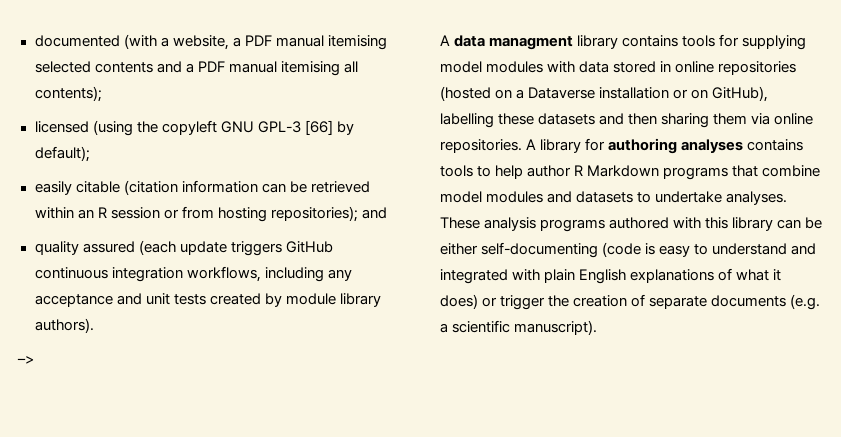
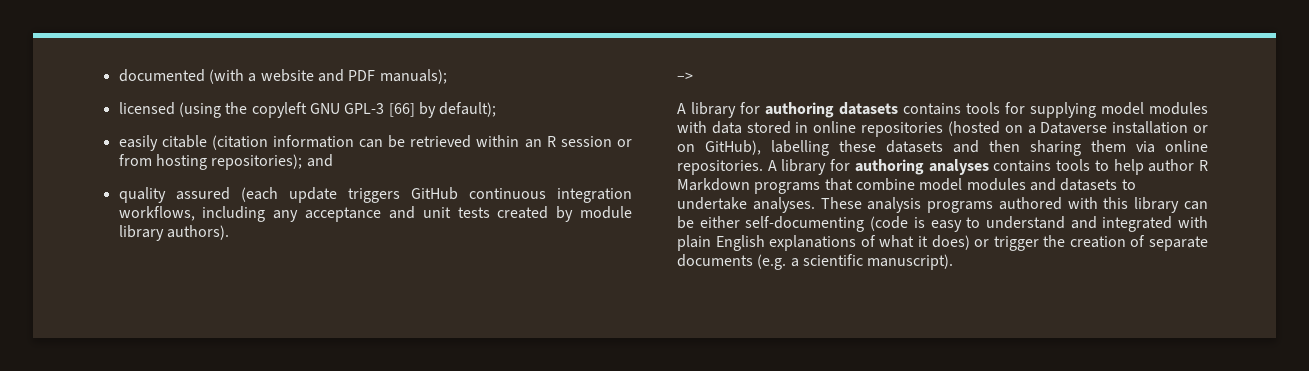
- documented (with a website, a PDF manual itemising selected contents and a PDF manual itemising all contents);
+ documented (with a website and PDF manuals);
- A data managment library contains tools for supplying model modules with data stored in online repositories (hosted on a Dataverse installation or on GitHub), labelling these datasets and then sharing them via online repositories.
+ A library for authoring datasets contains tools for supplying model modules with data stored in online repositories (hosted on a Dataverse installation or on GitHub), labelling these datasets and then sharing them via online repositories.

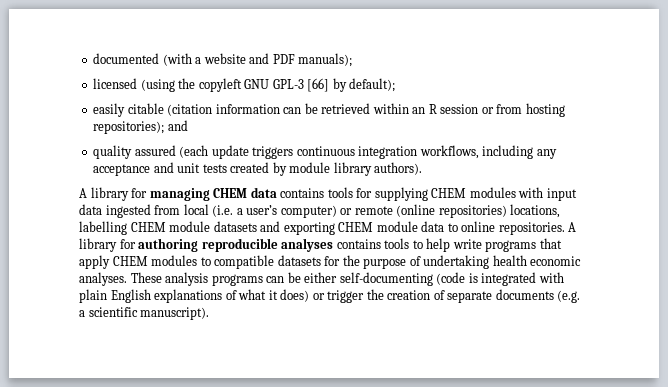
- quality assured (each update triggers GitHub continuous integration workflows, including any acceptance and unit tests created by module library authors).
+ quality assured (each update triggers continuous integration workflows, including any acceptance and unit tests created by module library authors).
- –>
- A library for authoring datasets contains tools for supplying model modules with data stored in online repositories (hosted on a Dataverse installation or on GitHub), labelling these datasets and then sharing them via online repositories.
+ A library for managing CHEM data contains tools for supplying CHEM modules with input data ingested from local (i.e. a user’s computer) or remote (online repositories) locations, labelling CHEM module datasets and exporting CHEM module data to online repositories.
- A library for authoring analyses contains tools to help author R Markdown programs that combine model modules and datasets to undertake analyses. These analysis programs authored with this library can be either self-documenting (code is easy to understand and integrated with plain English explanations of what it does) or trigger the creation of separate documents (e.g. a scientific manuscript).
+ A library for authoring reproducible analyses contains tools to help write programs that apply CHEM modules to compatible datasets for the purpose of undertaking health economic analyses. These analysis programs can be either self-documenting (code is integrated with plain English explanations of what it does) or trigger the creation of separate documents (e.g. a scientific manuscript).

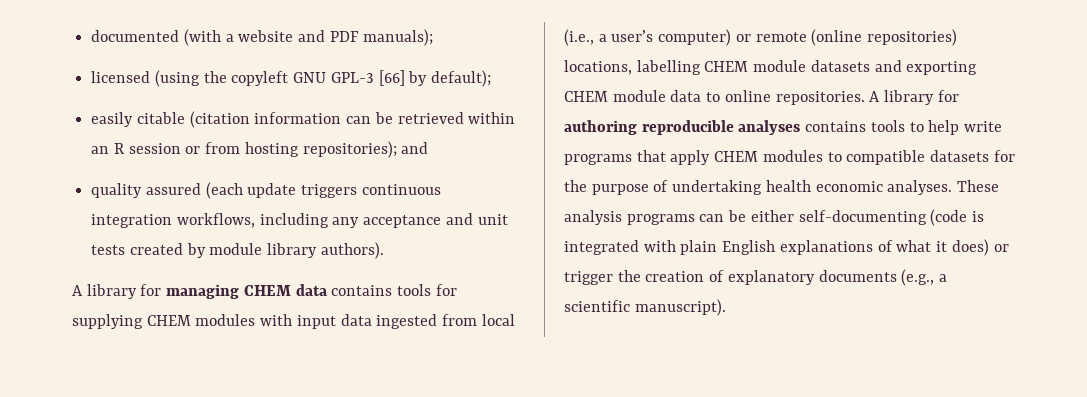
- A library for managing CHEM data contains tools for supplying CHEM modules with input data ingested from local (i.e. a user’s computer) or remote (online repositories) locations, labelling CHEM module datasets and exporting CHEM module data to online repositories.
+ A library for managing CHEM data contains tools for supplying CHEM modules with input data ingested from local (i.e., a user’s computer) or remote (online repositories) locations, labelling CHEM module datasets and exporting CHEM module data to online repositories.
- These analysis programs can be either self-documenting (code is integrated with plain English explanations of what it does) or trigger the creation of separate documents (e.g. a scientific manuscript).
+ These analysis programs can be either self-documenting (code is integrated with plain English explanations of what it does) or trigger the creation of explanatory documents (e.g., a scientific manuscript).

